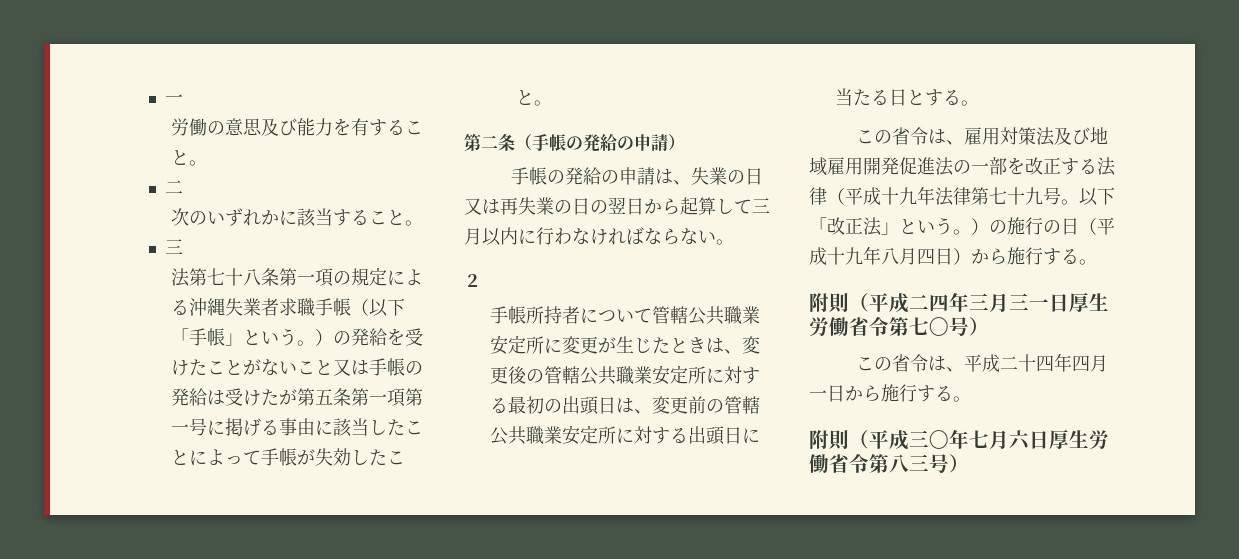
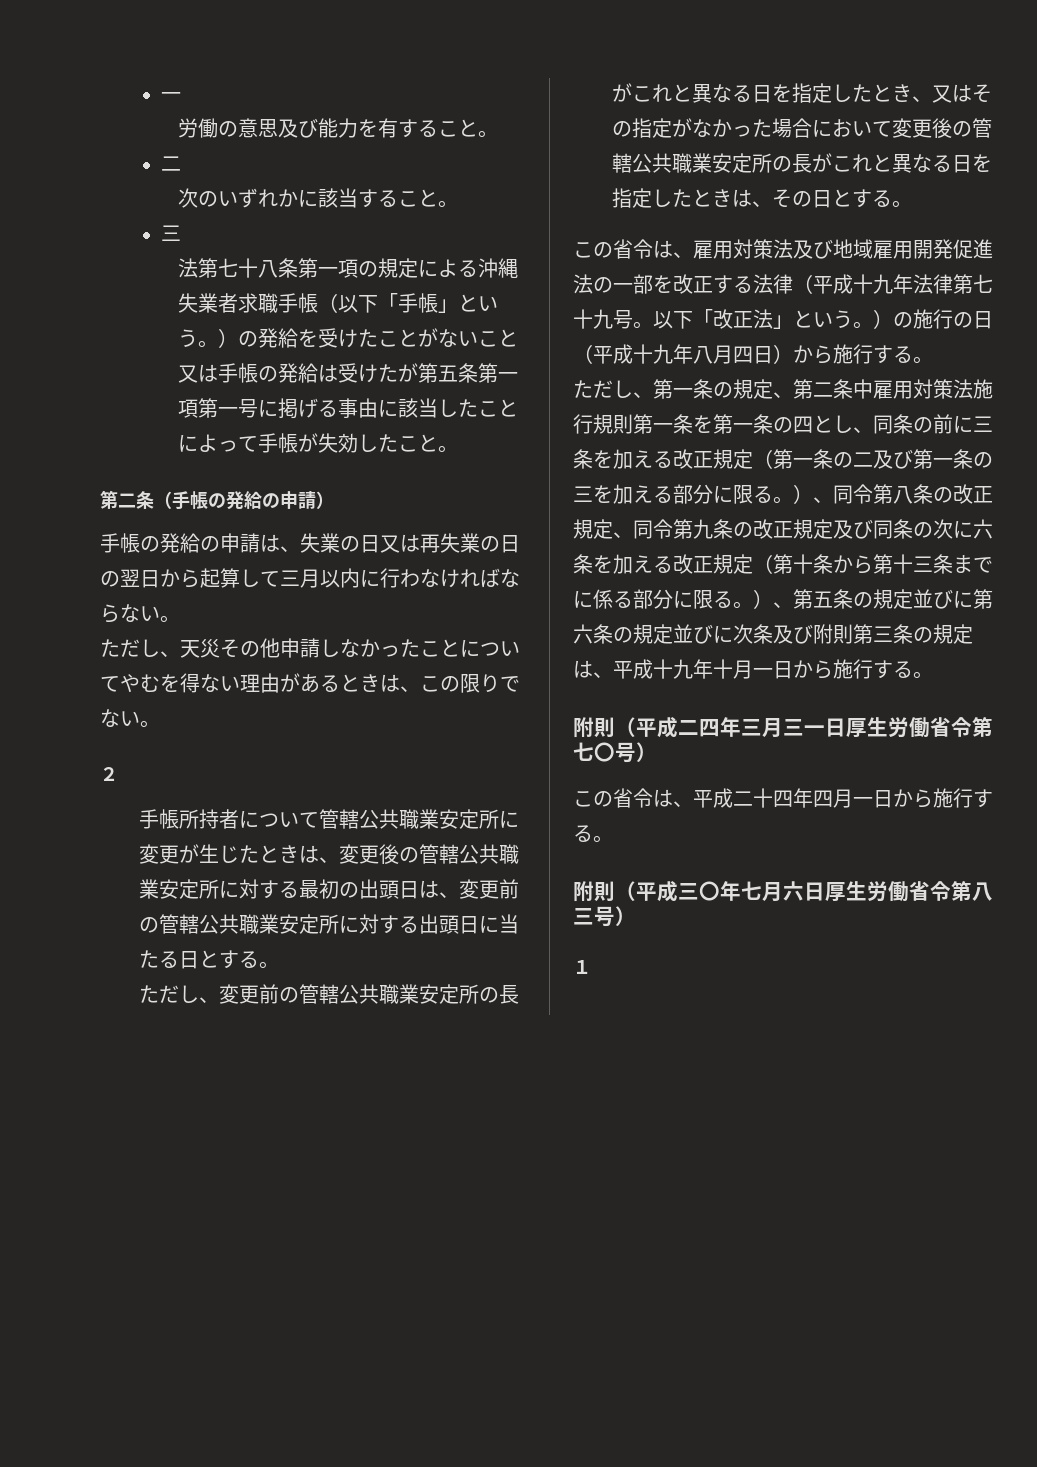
+ ただし、天災その他申請しなかったことについてやむを得ない理由があるときは、この限りでない。
+ ただし、変更前の管轄公共職業安定所の長がこれと異なる日を指定したとき、又はその指定がなかった場合において変更後の管轄公共職業安定所の長がこれと異なる日を指定したときは、その日とする。
+ ただし、第一条の規定、第二条中雇用対策法施行規則第一条を第一条の四とし、同条の前に三条を加える改正規定（第一条の二及び第一条の三を加える部分に限る。）、同令第八条の改正規定、同令第九条の改正規定及び同条の次に六条を加える改正規定（第十条から第十三条までに係る部分に限る。）、第五条の規定並びに第六条の規定並びに次条及び附則第三条の規定は、平成十九年十月一日から施行する。
+ １

